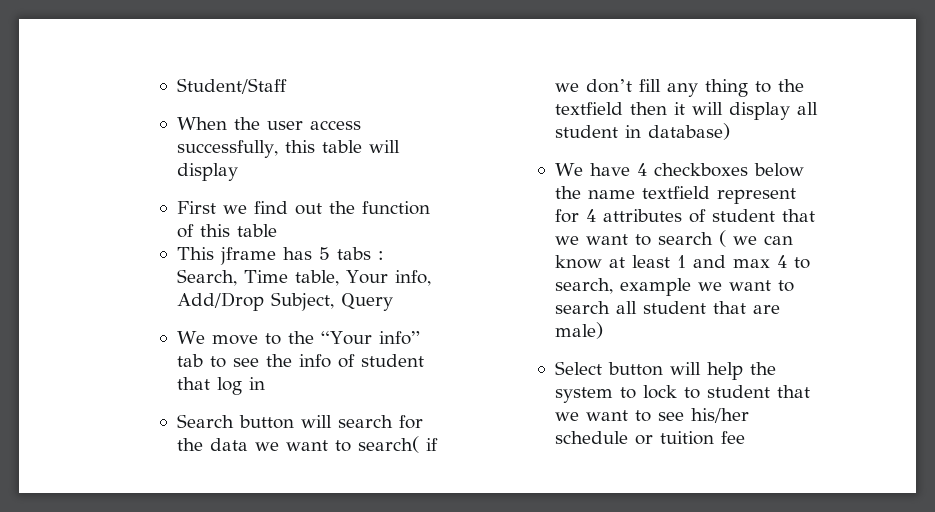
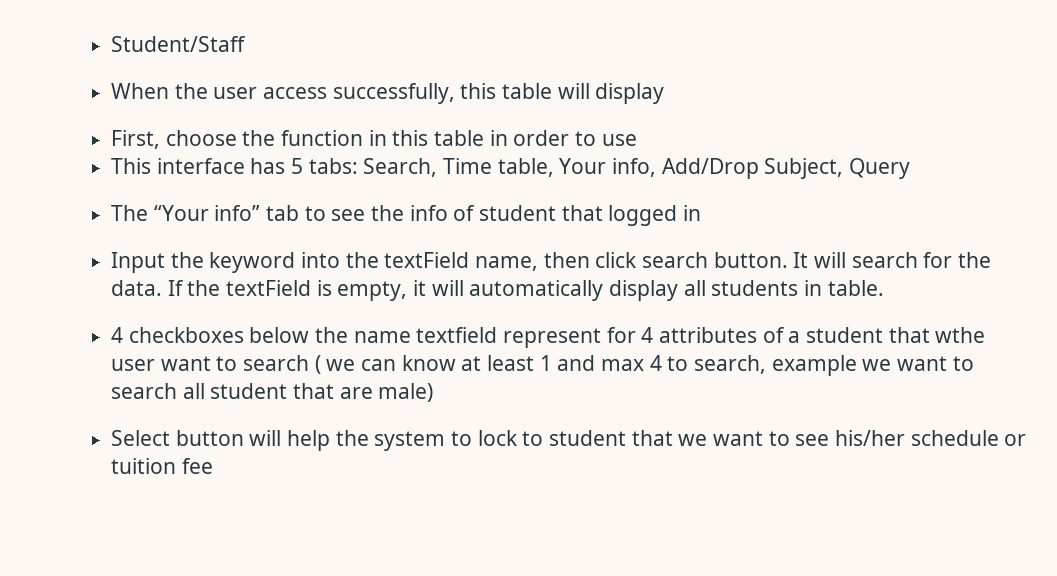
- First we find out the function of this table
+ First, choose the function in this table in order to use
- This jframe has 5 tabs : Search, Time table, Your info, Add/Drop Subject, Query
+ This interface has 5 tabs: Search, Time table, Your info, Add/Drop Subject, Query
- We move to the “Your info” tab to see the info of student that log in
+ The “Your info” tab to see the info of student that logged in
- Search button will search for the data we want to search( if we don’t fill any thing to the textfield then it will display all student in database)
- We have 4 checkboxes below the name textfield represent for 4 attributes of student that we want to search ( we can know at least 1 and max 4 to search, example we want to search all student that are male)
+ Input the keyword into the textField name, then click search button. It will search for the data. If the textField is empty, it will automatically display all students in table.
+ 4 checkboxes below the name textfield represent for 4 attributes of a student that wthe user want to search ( we can know at least 1 and max 4 to search, example we want to search all student that are male)

